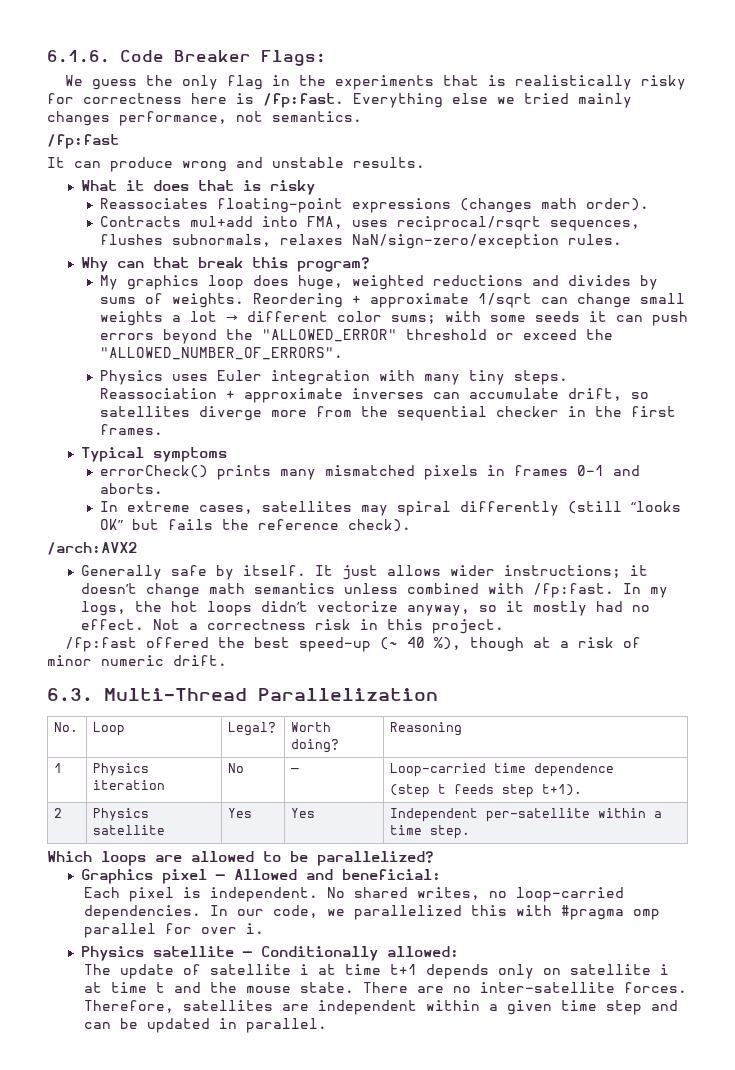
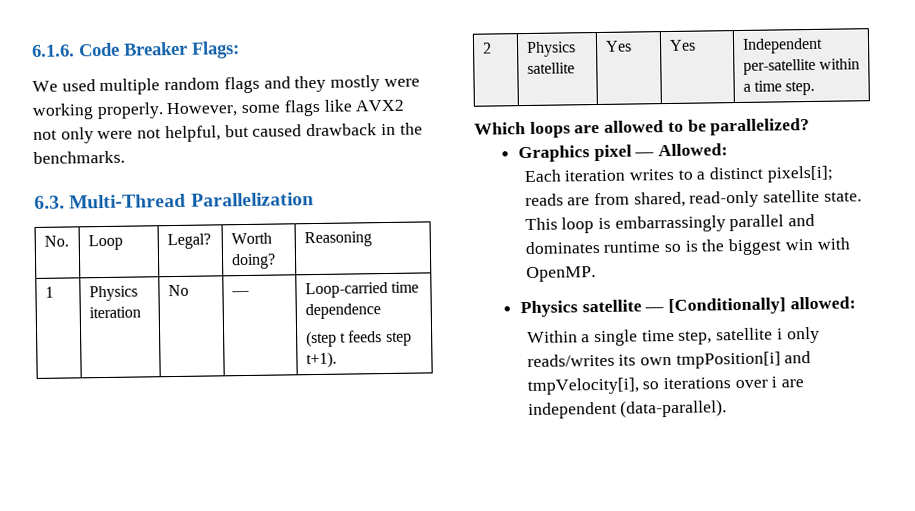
- We guess the only flag in the experiments that is realistically risky for correctness here is /fp:fast. Everything else we tried mainly changes performance, not semantics.
- /fp:fast
- It can produce wrong and unstable results.
- What it does that is risky
- Reassociates floating-point expressions (changes math order).
- Contracts mul+add into FMA, uses reciprocal/rsqrt sequences, flushes subnormals, relaxes NaN/sign-zero/exception rules.
- Why can that break this program?
- My graphics loop does huge, weighted reductions and divides by sums of weights. Reordering + approximate 1/sqrt can change small weights a lot → different color sums; with some seeds it can push errors beyond the "ALLOWED_ERROR" threshold or exceed the "ALLOWED_NUMBER_OF_ERRORS".
- Physics uses Euler integration with many tiny steps. Reassociation + approximate inverses can accumulate drift, so satellites diverge more from the sequential checker in the first frames.
- Typical symptoms
- errorCheck() prints many mismatched pixels in frames 0–1 and aborts.
- In extreme cases, satellites may spiral differently (still “looks OK” but fails the reference check).
- /arch:AVX2
- Generally safe by itself. It just allows wider instructions; it doesn’t change math semantics unless combined with /fp:fast. In my logs, the hot loops didn’t vectorize anyway, so it mostly had no effect. Not a correctness risk in this project.
- /fp:fast offered the best speed-up (~ 40 %), though at a risk of minor numeric drift.
+ We used multiple random flags and they mostly were working properly. However, some flags like AVX2 not only were not helpful, but caused drawback in the benchmarks.
- Graphics pixel — Allowed and beneficial:
- Each pixel is independent. No shared writes, no loop-carried dependencies. In our code, we parallelized this with #pragma omp parallel for over i.
+ Graphics pixel — Allowed:
+ Each iteration writes to a distinct pixels[i]; reads are from shared, read-only satellite state. This loop is embarrassingly parallel and dominates runtime so is the biggest win with OpenMP.
- Physics satellite — Conditionally allowed:
+ Physics satellite — [Conditionally] allowed:
- The update of satellite i at time t+1 depends only on satellite i at time t and the mouse state. There are no inter-satellite forces. Therefore, satellites are independent within a given time step and can be updated in parallel.
+ Within a single time step, satellite i only reads/writes its own tmpPosition[i] and tmpVelocity[i], so iterations over i are independent (data-parallel).

